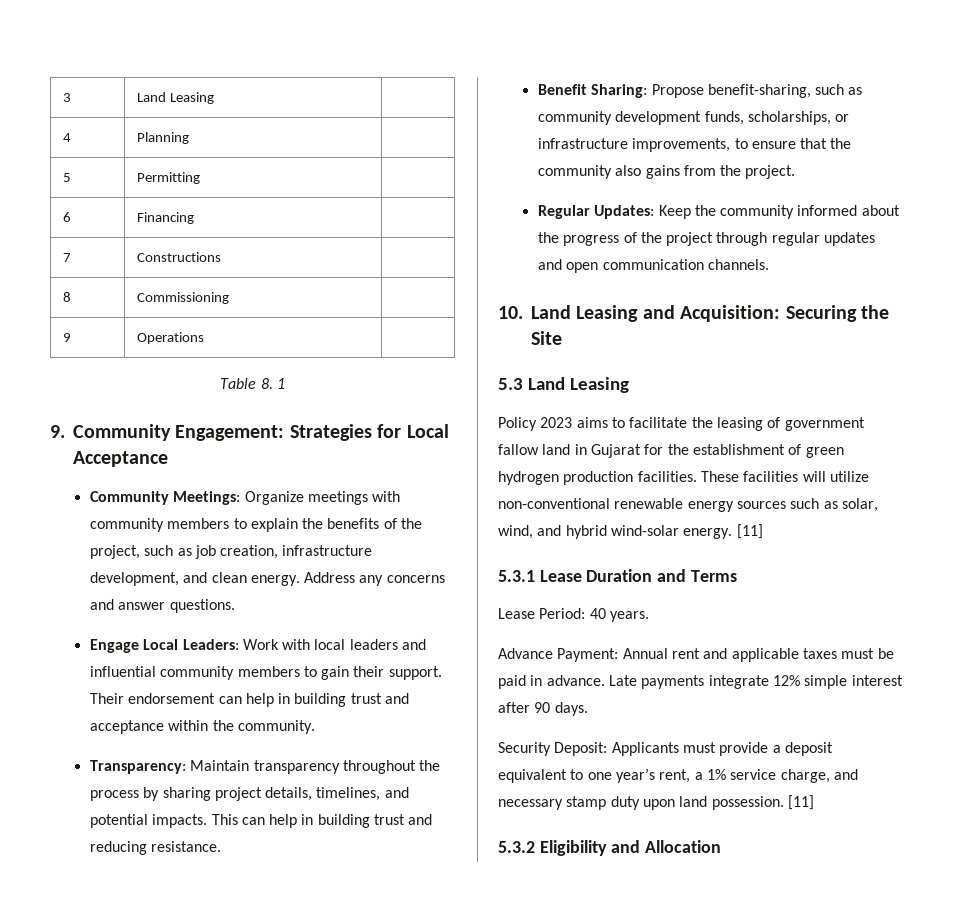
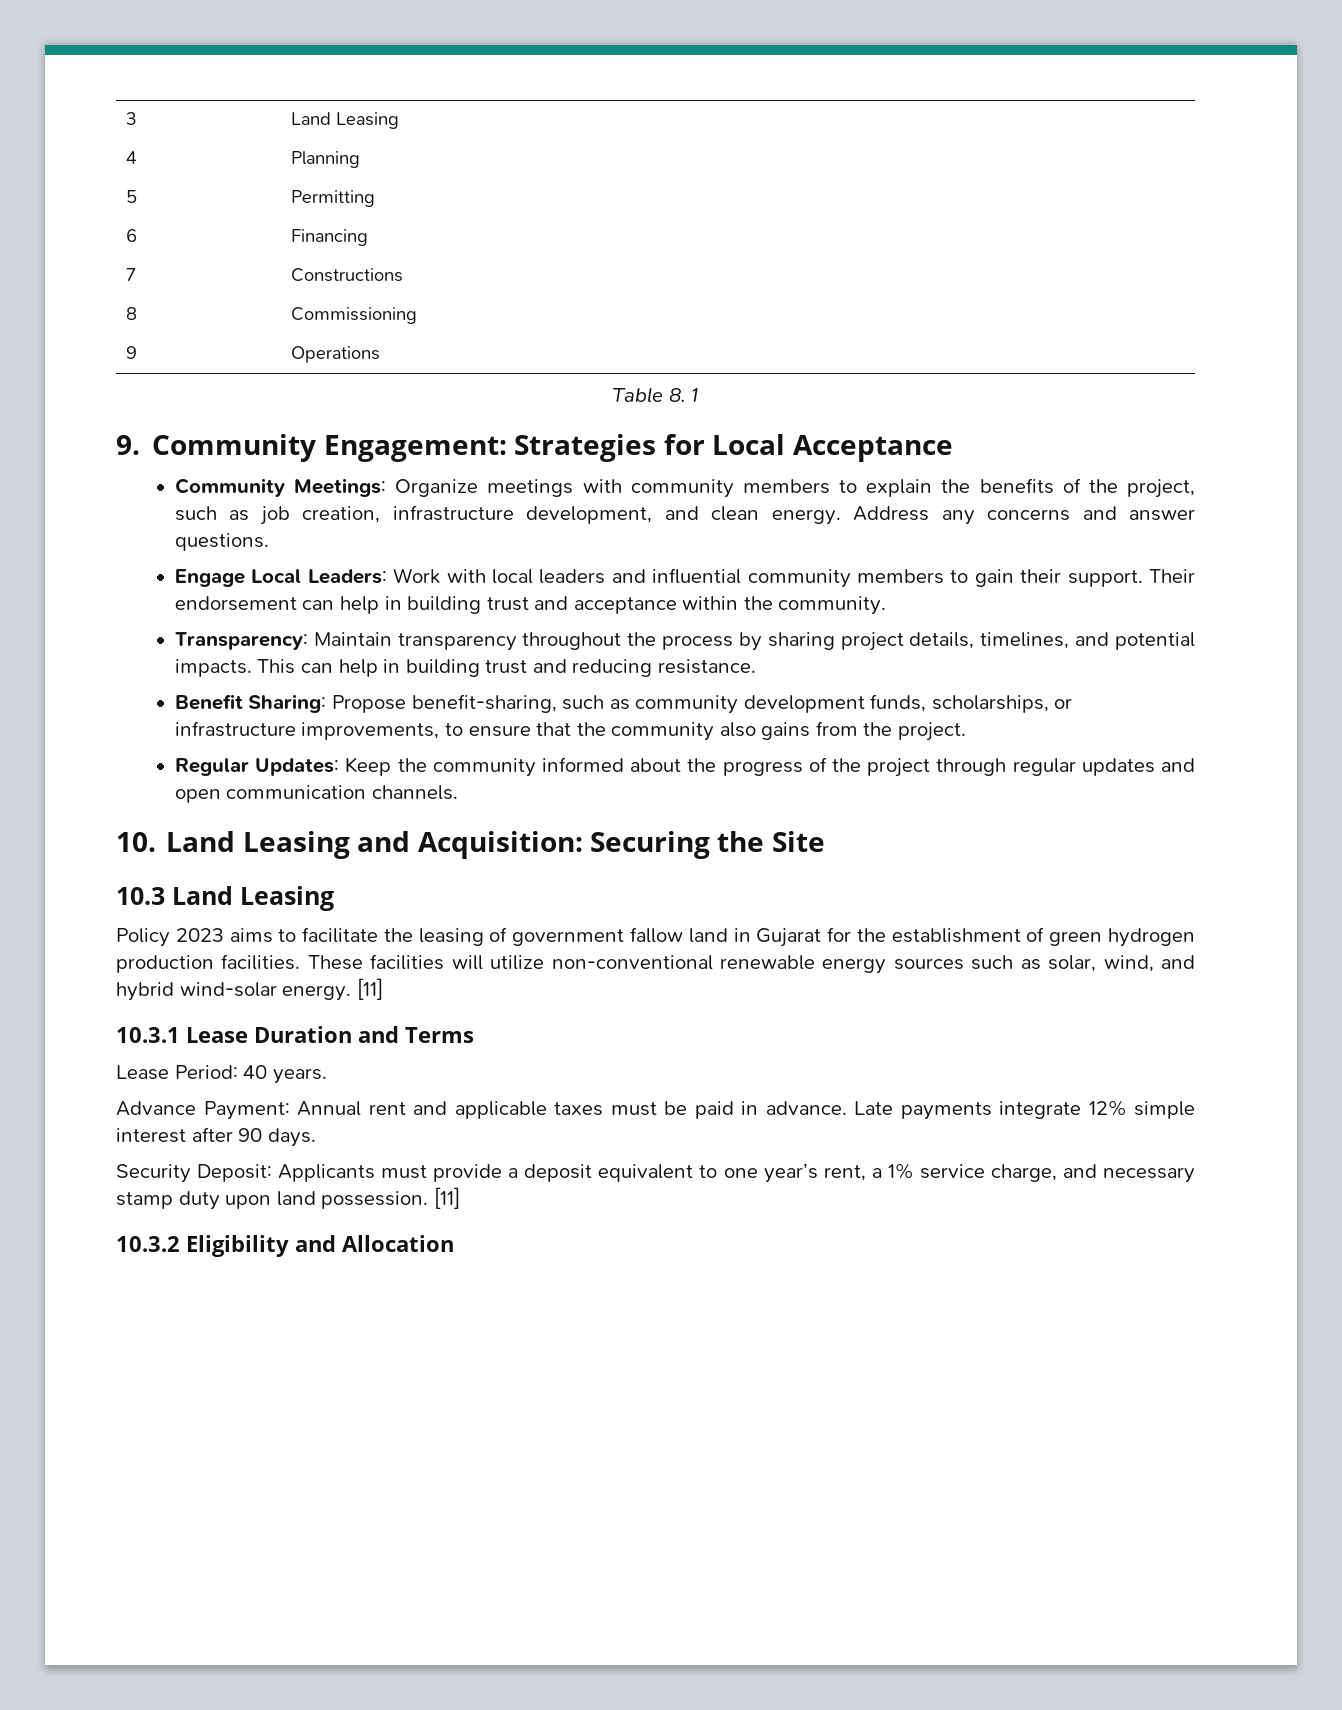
- 5.3 Land Leasing
+ 10.3 Land Leasing
- 5.3.1 Lease Duration and Terms
+ 10.3.1 Lease Duration and Terms
- 5.3.2 Eligibility and Allocation
+ 10.3.2 Eligibility and Allocation

